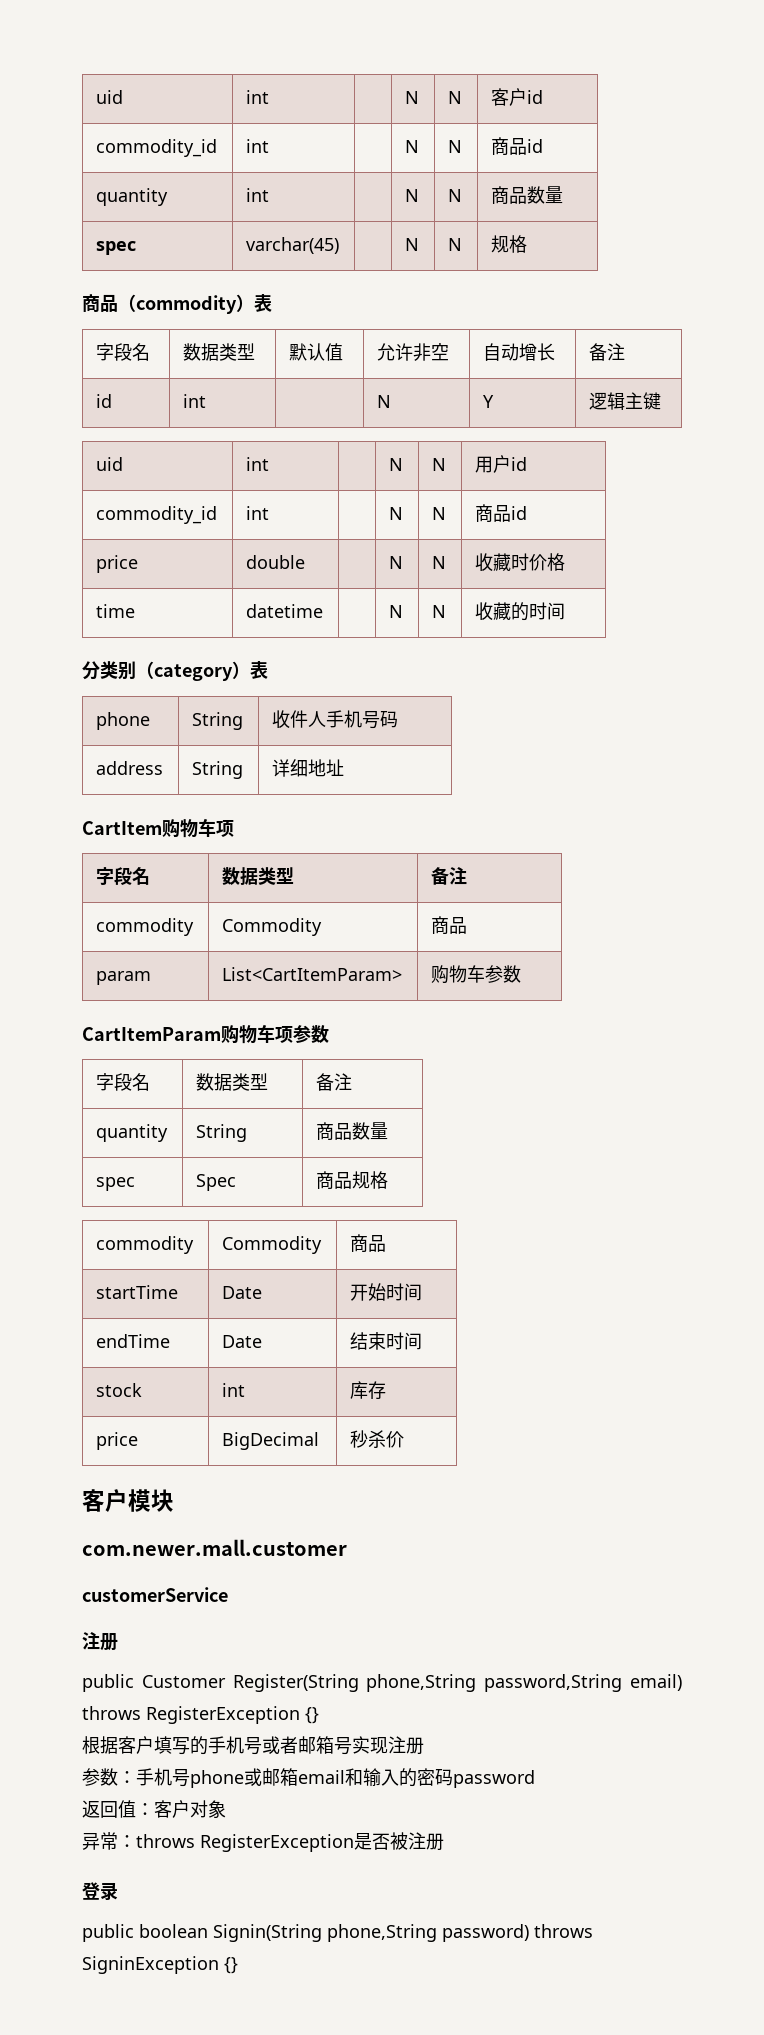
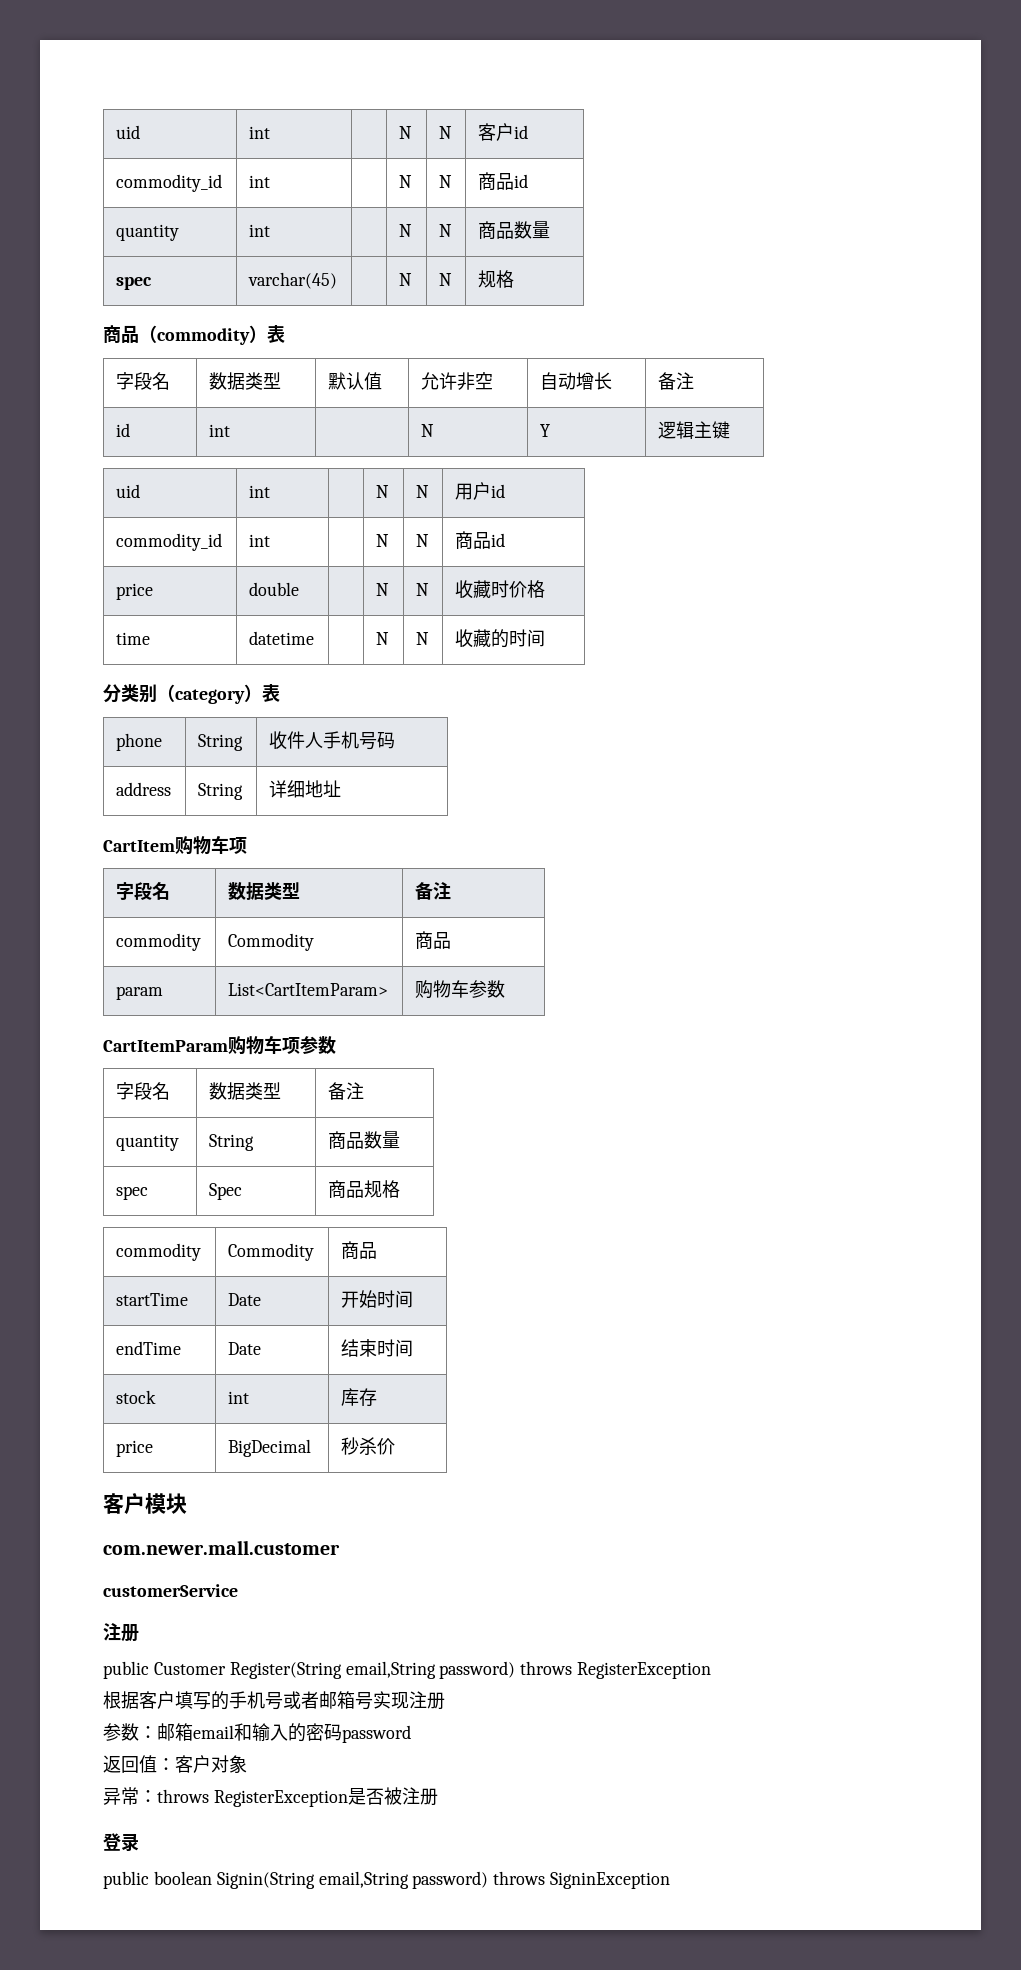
- public Customer Register(String phone,String password,String email) throws RegisterException {}
+ public Customer Register(String email,String password) throws RegisterException
- 参数：手机号phone或邮箱email和输入的密码password
+ 参数：邮箱email和输入的密码password
- public boolean Signin(String phone,String password) throws SigninException {}
+ public boolean Signin(String email,String password) throws SigninException

